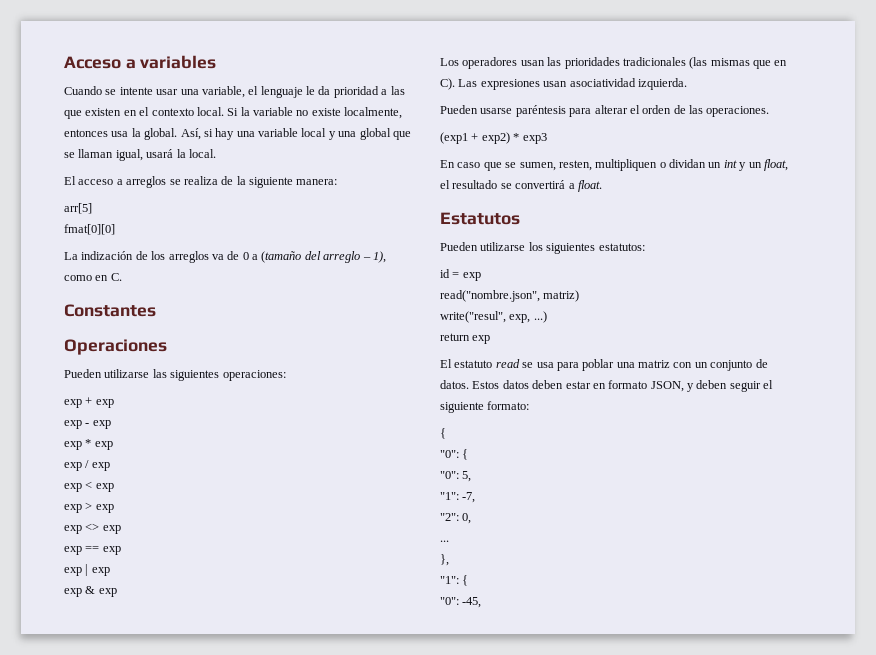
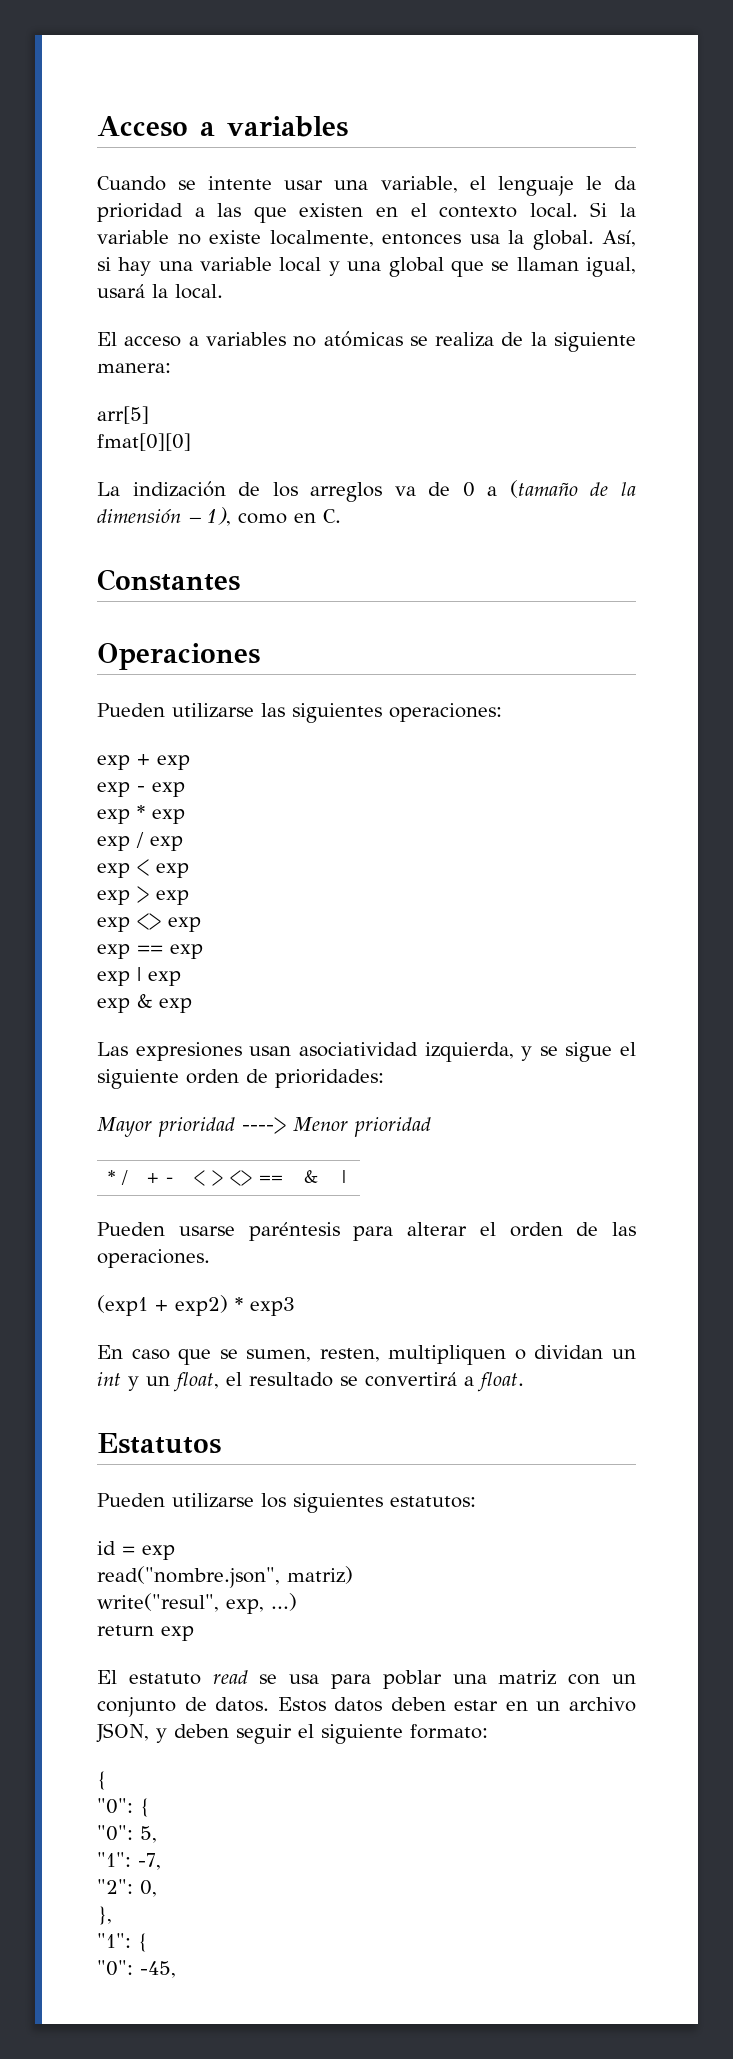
- El acceso a arreglos se realiza de la siguiente manera:
+ El acceso a variables no atómicas se realiza de la siguiente manera:
- La indización de los arreglos va de 0 a (tamaño del arreglo – 1), como en C.
+ La indización de los arreglos va de 0 a (tamaño de la dimensión – 1), como en C.
- Los operadores usan las prioridades tradicionales (las mismas que en C). Las expresiones usan asociatividad izquierda.
+ Las expresiones usan asociatividad izquierda, y se sigue el siguiente orden de prioridades:
+ Mayor prioridad ----> Menor prioridad
+ * / | + - | < > <> == | & | |
- Estos datos deben estar en formato JSON, y deben seguir el siguiente formato:
+ Estos datos deben estar en un archivo JSON, y deben seguir el siguiente formato:
- ...

